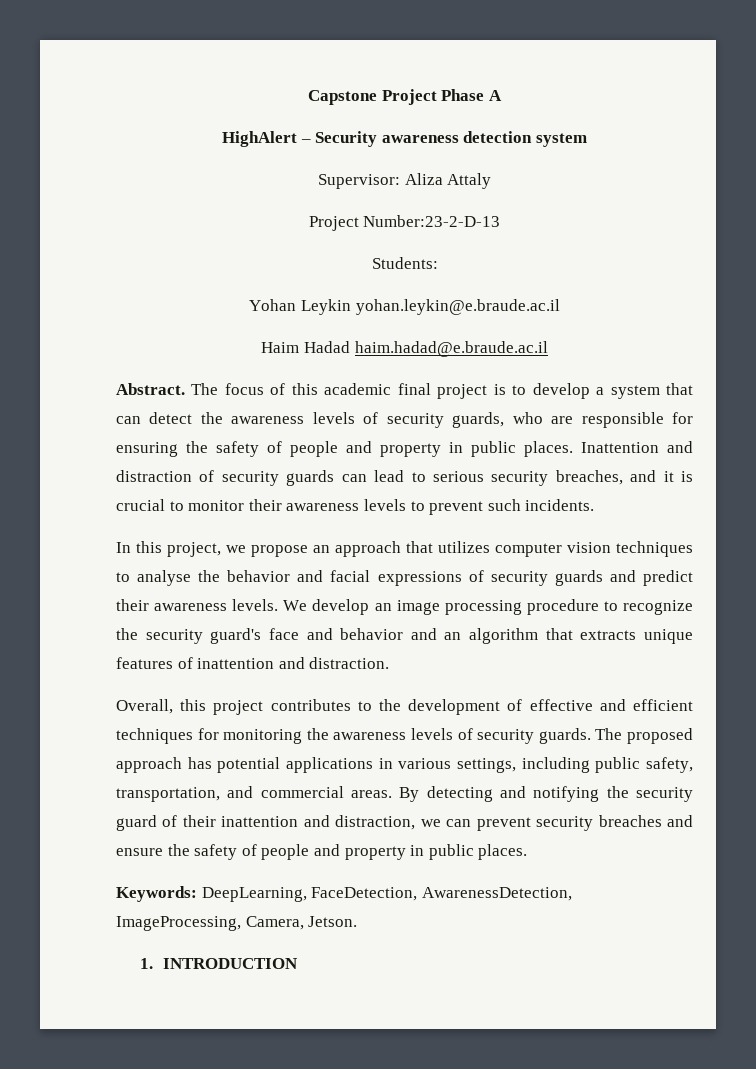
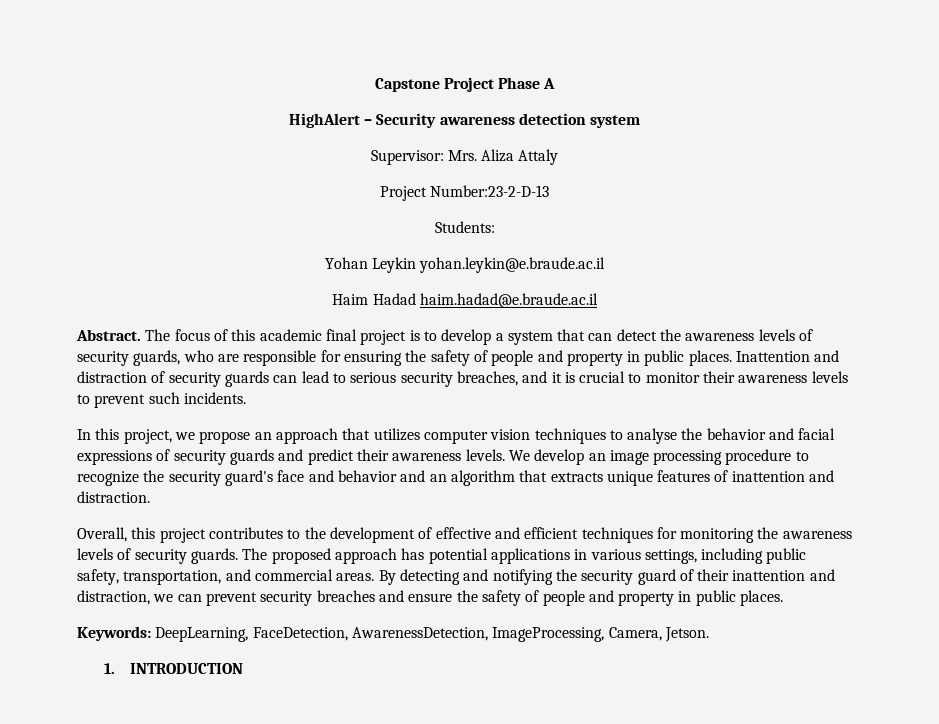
- Supervisor: Aliza Attaly
+ Supervisor: Mrs. Aliza Attaly

